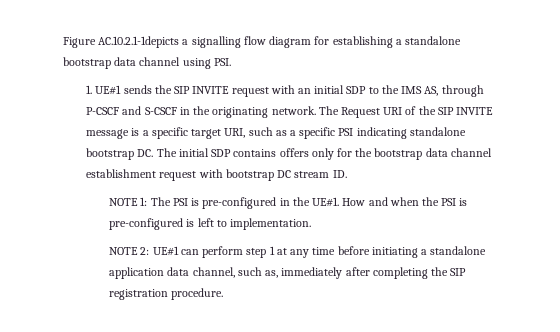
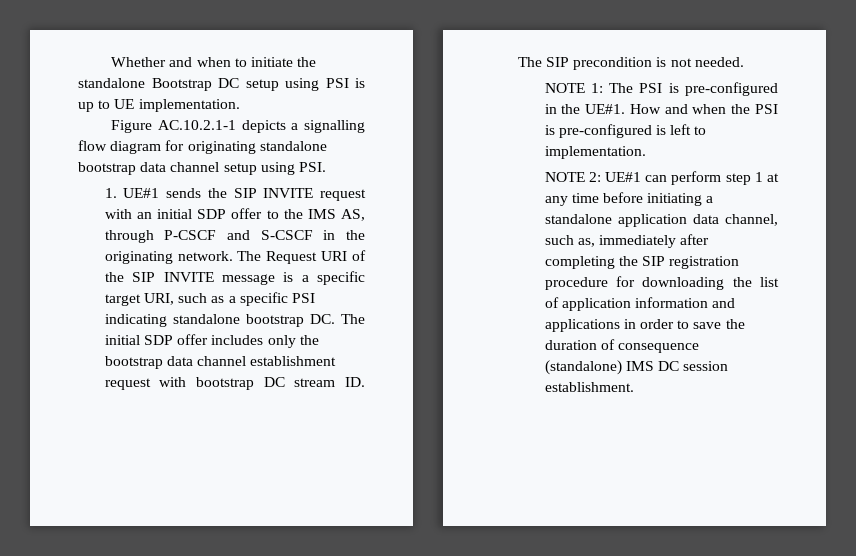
- Figure AC.10.2.1-1depicts a signalling flow diagram for establishing a standalone bootstrap data channel using PSI.
+ Whether and when to initiate the standalone Bootstrap DC setup using PSI is up to UE implementation.
+ Figure AC.10.2.1-1 depicts a signalling flow diagram for originating standalone bootstrap data channel setup using PSI.
- 1. UE#1 sends the SIP INVITE request with an initial SDP to the IMS AS, through P-CSCF and S-CSCF in the originating network.
+ 1. UE#1 sends the SIP INVITE request with an initial SDP offer to the IMS AS, through P-CSCF and S-CSCF in the originating network.
- The Request URI of the SIP INVITE message is a specific target URI, such as a specific PSI indicating standalone bootstrap DC. The initial SDP contains offers only for the bootstrap data channel establishment request with bootstrap DC stream ID.
+ The Request URI of the SIP INVITE message is a specific target URI, such as a specific PSI indicating standalone bootstrap DC. The initial SDP offer includes only the bootstrap data channel establishment request with bootstrap DC stream ID. The SIP precondition is not needed.
- NOTE 2: UE#1 can perform step 1 at any time before initiating a standalone application data channel, such as, immediately after completing the SIP registration procedure.
+ NOTE 2: UE#1 can perform step 1 at any time before initiating a standalone application data channel, such as, immediately after completing the SIP registration procedure for downloading the list of application information and applications in order to save the duration of consequence (standalone) IMS DC session establishment.

